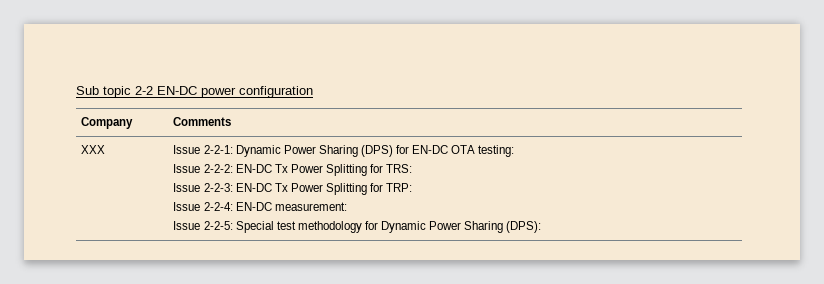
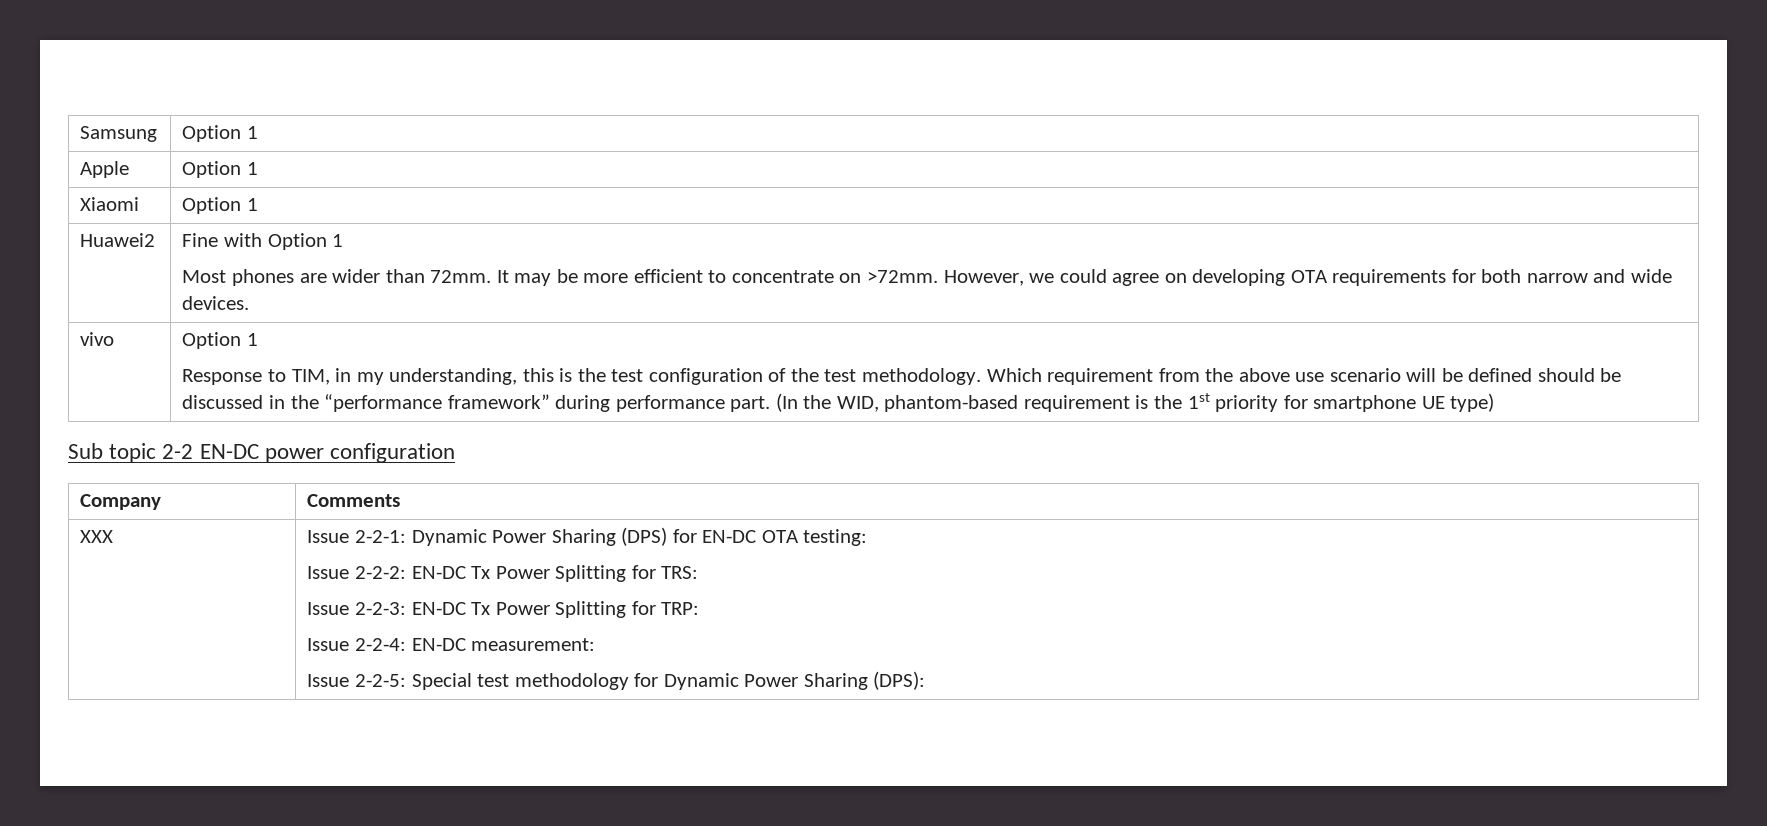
+ Samsung | Option 1
+ Apple | Option 1
+ Xiaomi | Option 1
+ Huawei2 | Fine with Option 1
+ Most phones are wider than 72mm. It may be more efficient to concentrate on >72mm. However, we could agree on developing OTA requirements for both narrow and wide devices.
+ vivo | Option 1
+ Response to TIM, in my understanding, this is the test configuration of the test methodology. Which requirement from the above use scenario will be defined should be discussed in the “performance framework” during performance part. (In the WID, phantom-based requirement is the 1st priority for smartphone UE type)

